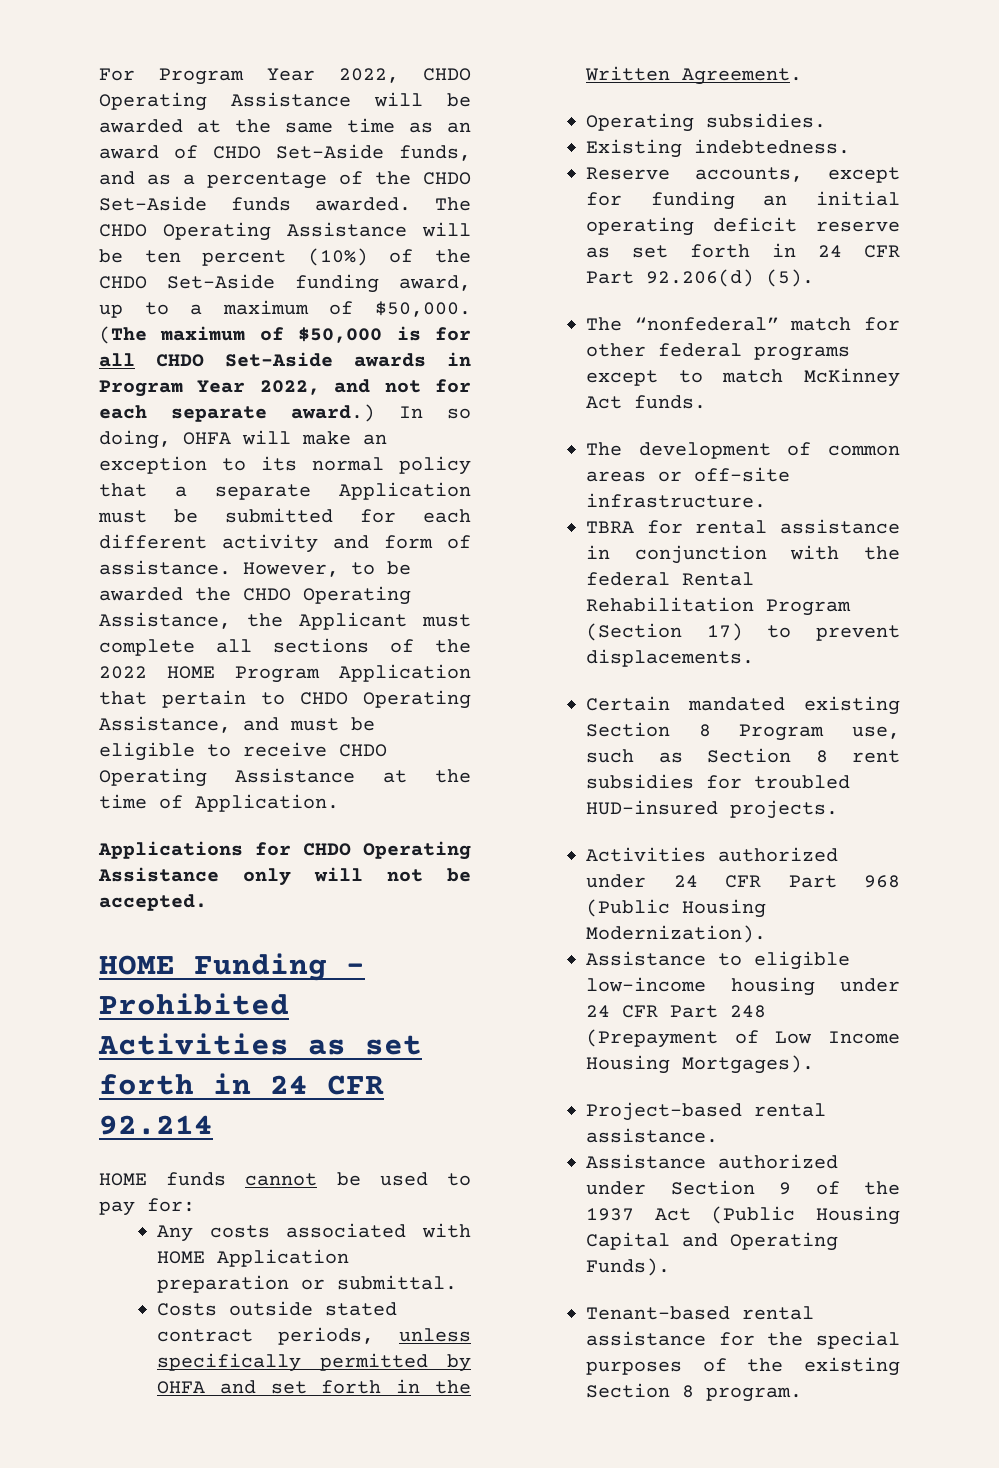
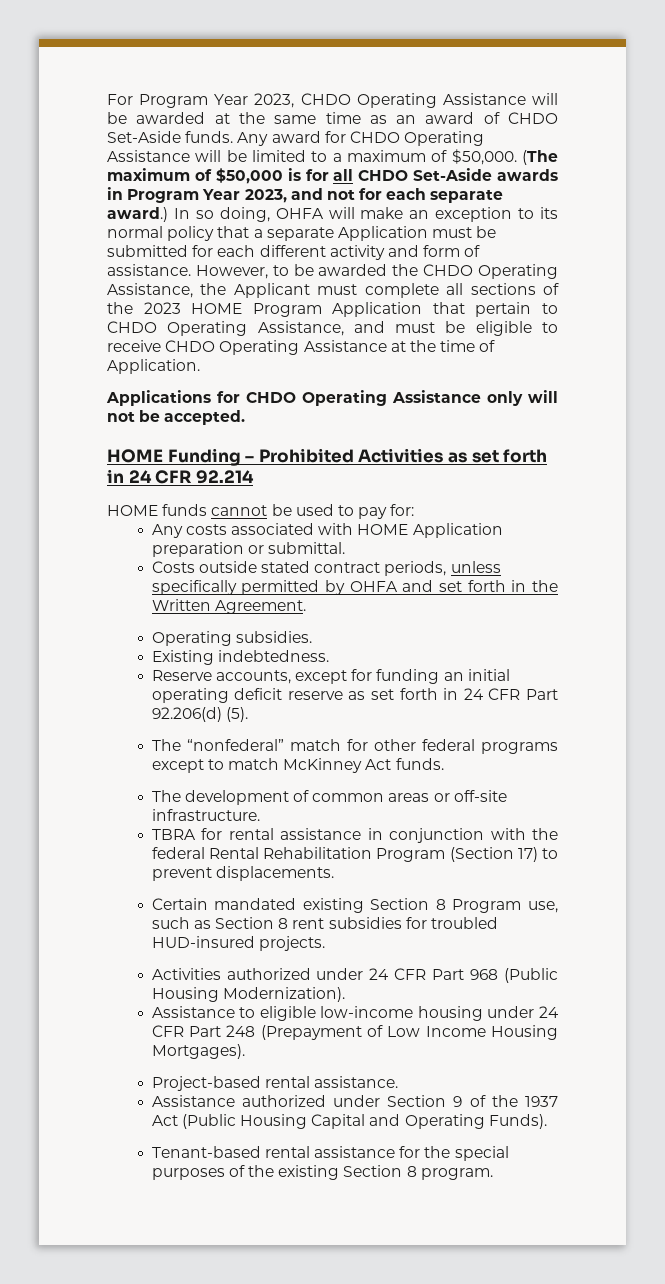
- For Program Year 2022, CHDO Operating Assistance will be awarded at the same time as an award of CHDO Set-Aside funds, and as a percentage of the CHDO Set-Aside funds awarded. The CHDO Operating Assistance will be ten percent (10%) of the CHDO Set-Aside funding award, up to a maximum of $50,000.
+ For Program Year 2023, CHDO Operating Assistance will be awarded at the same time as an award of CHDO Set-Aside funds. Any award for CHDO Operating Assistance will be limited to a maximum of $50,000.
- (The maximum of $50,000 is for all CHDO Set-Aside awards in Program Year 2022, and not for each separate award.)
+ (The maximum of $50,000 is for all CHDO Set-Aside awards in Program Year 2023, and not for each separate award.)
- However, to be awarded the CHDO Operating Assistance, the Applicant must complete all sections of the 2022 HOME Program Application that pertain to CHDO Operating Assistance, and must be eligible to receive CHDO Operating Assistance at the time of Application.
+ However, to be awarded the CHDO Operating Assistance, the Applicant must complete all sections of the 2023 HOME Program Application that pertain to CHDO Operating Assistance, and must be eligible to receive CHDO Operating Assistance at the time of Application.

